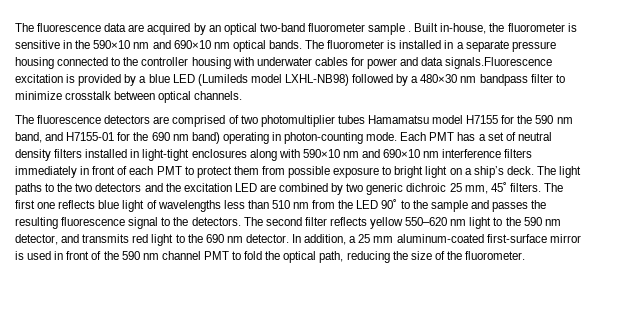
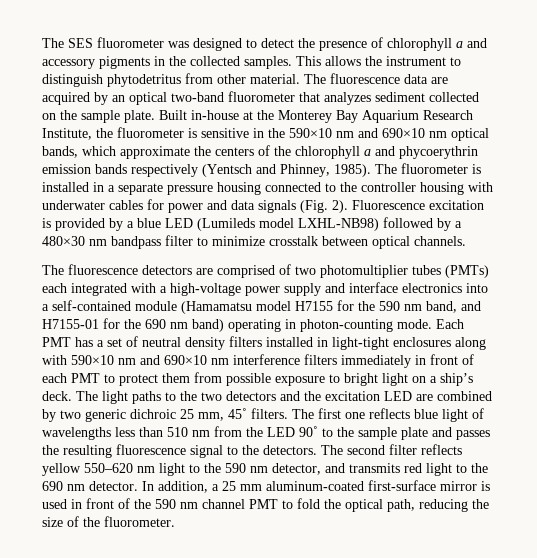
- The fluorescence data are acquired by an optical two-band fluorometer sample . Built in-house, the fluorometer is sensitive in the 590×10 nm and 690×10 nm optical bands.
+ The SES fluorometer was designed to detect the presence of chlorophyll a and accessory pigments in the collected samples. This allows the instrument to distinguish phytodetritus from other material. The fluorescence data are acquired by an optical two-band fluorometer that analyzes sediment collected on the sample plate. Built in-house at the Monterey Bay Aquarium Research Institute, the fluorometer is sensitive in the 590×10 nm and 690×10 nm optical bands, which approximate the centers of the chlorophyll a and phycoerythrin emission bands respectively (Yentsch and Phinney, 1985).
- The fluorometer is installed in a separate pressure housing connected to the controller housing with underwater cables for power and data signals.Fluorescence excitation is provided by a blue LED (Lumileds model LXHL-NB98) followed by a 480×30 nm bandpass filter to minimize crosstalk between optical channels.
+ The fluorometer is installed in a separate pressure housing connected to the controller housing with underwater cables for power and data signals (Fig. 2). Fluorescence excitation is provided by a blue LED (Lumileds model LXHL-NB98) followed by a 480×30 nm bandpass filter to minimize crosstalk between optical channels.
- The fluorescence detectors are comprised of two photomultiplier tubes Hamamatsu model H7155 for the 590 nm band, and H7155-01 for the 690 nm band) operating in photon-counting mode.
+ The fluorescence detectors are comprised of two photomultiplier tubes (PMTs) each integrated with a high-voltage power supply and interface electronics into a self-contained module (Hamamatsu model H7155 for the 590 nm band, and H7155-01 for the 690 nm band) operating in photon-counting mode.
- The first one reflects blue light of wavelengths less than 510 nm from the LED 90˚ to the sample and passes the resulting fluorescence signal to the detectors.
+ The first one reflects blue light of wavelengths less than 510 nm from the LED 90˚ to the sample plate and passes the resulting fluorescence signal to the detectors.

